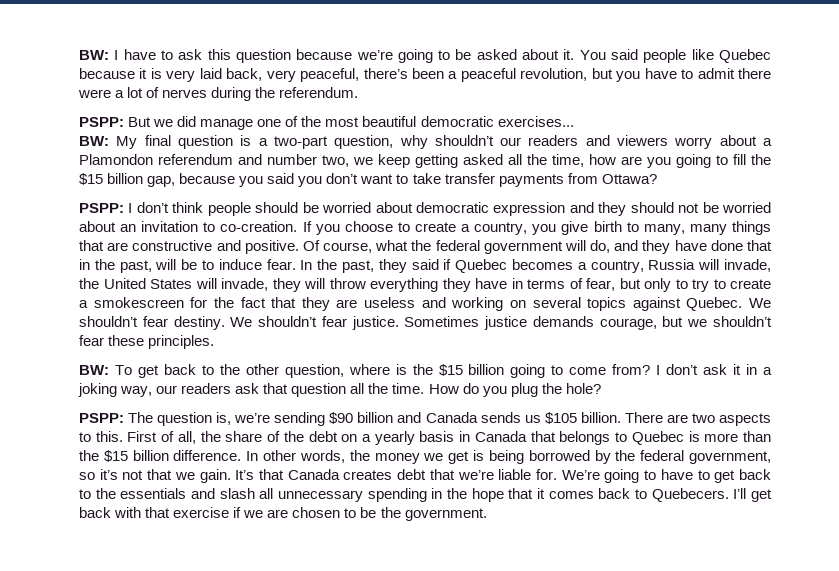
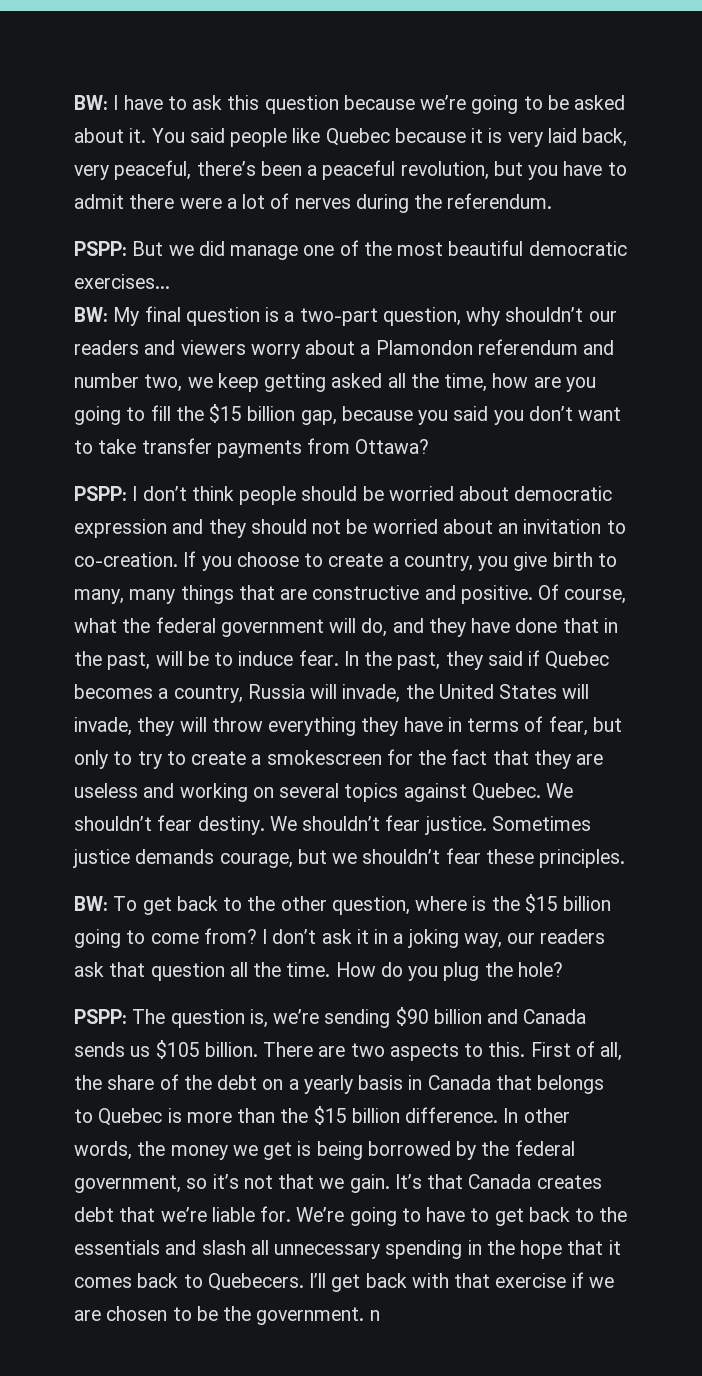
- I’ll get back with that exercise if we are chosen to be the government.
+ I’ll get back with that exercise if we are chosen to be the government. n

